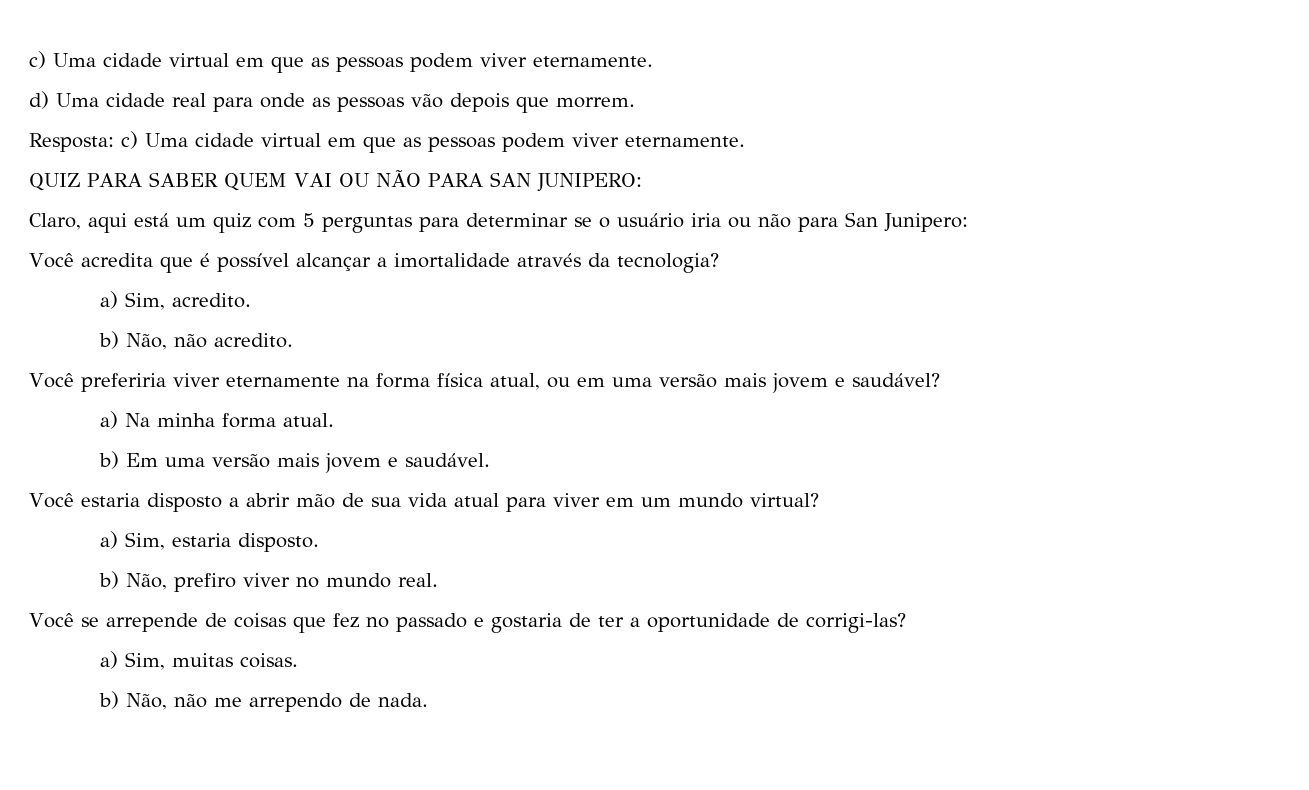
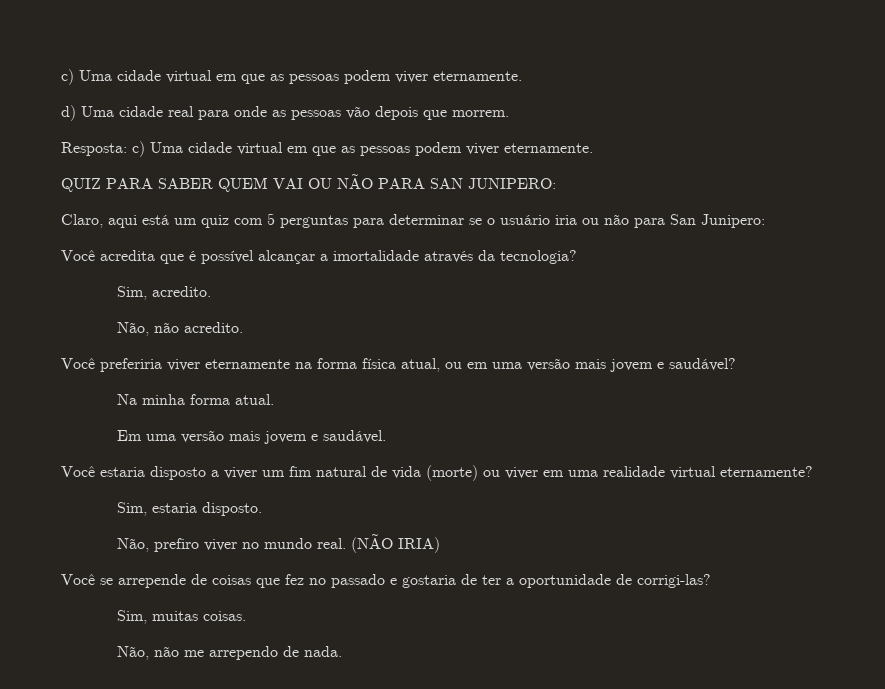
- a) Sim, acredito.
+ Sim, acredito.
- b) Não, não acredito.
+ Não, não acredito.
- a) Na minha forma atual.
+ Na minha forma atual.
- b) Em uma versão mais jovem e saudável.
+ Em uma versão mais jovem e saudável.
- Você estaria disposto a abrir mão de sua vida atual para viver em um mundo virtual?
- a) Sim, estaria disposto.
+ Você estaria disposto a viver um fim natural de vida (morte) ou viver em uma realidade virtual eternamente?
+ Sim, estaria disposto.
- b) Não, prefiro viver no mundo real.
+ Não, prefiro viver no mundo real. (NÃO IRIA)
- a) Sim, muitas coisas.
+ Sim, muitas coisas.
- b) Não, não me arrependo de nada.
+ Não, não me arrependo de nada.

